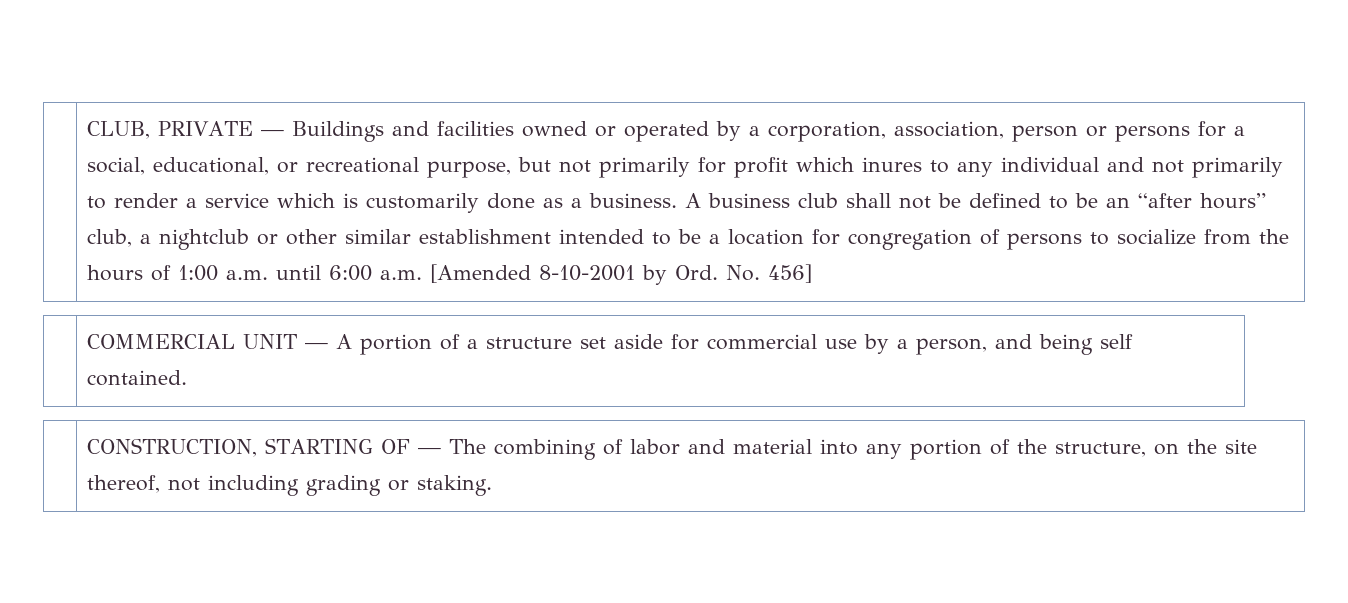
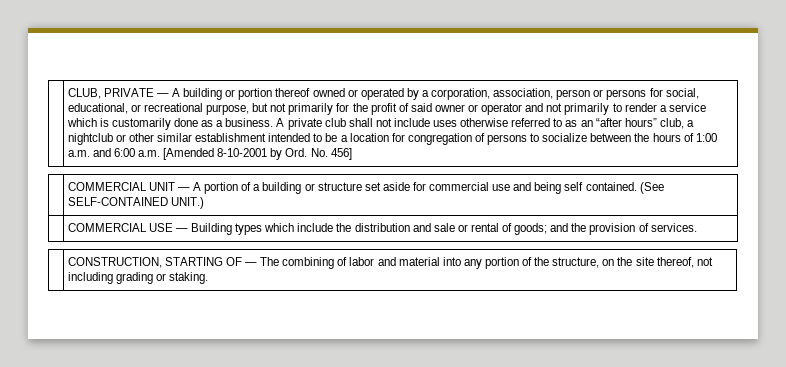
- CLUB, PRIVATE — Buildings and facilities owned or operated by a corporation, association, person or persons for a social, educational, or recreational purpose, but not primarily for profit which inures to any individual and not primarily to render a service which is customarily done as a business.
+ CLUB, PRIVATE — A building or portion thereof owned or operated by a corporation, association, person or persons for social, educational, or recreational purpose, but not primarily for the profit of said owner or operator and not primarily to render a service which is customarily done as a business.
- A business club shall not be defined to be an “after hours” club, a nightclub or other similar establishment intended to be a location for congregation of persons to socialize from the hours of 1:00 a.m. until 6:00 a.m. [Amended 8-10-2001 by Ord. No. 456]
+ A private club shall not include uses otherwise referred to as an “after hours” club, a nightclub or other similar establishment intended to be a location for congregation of persons to socialize between the hours of 1:00 a.m. and 6:00 a.m. [Amended 8-10-2001 by Ord. No. 456]
- | COMMERCIAL UNIT — A portion of a structure set aside for commercial use by a person, and being self contained.
+ | COMMERCIAL UNIT — A portion of a building or structure set aside for commercial use and being self contained. (See SELF-CONTAINED UNIT.)
+ | COMMERCIAL USE — Building types which include the distribution and sale or rental of goods; and the provision of services.

